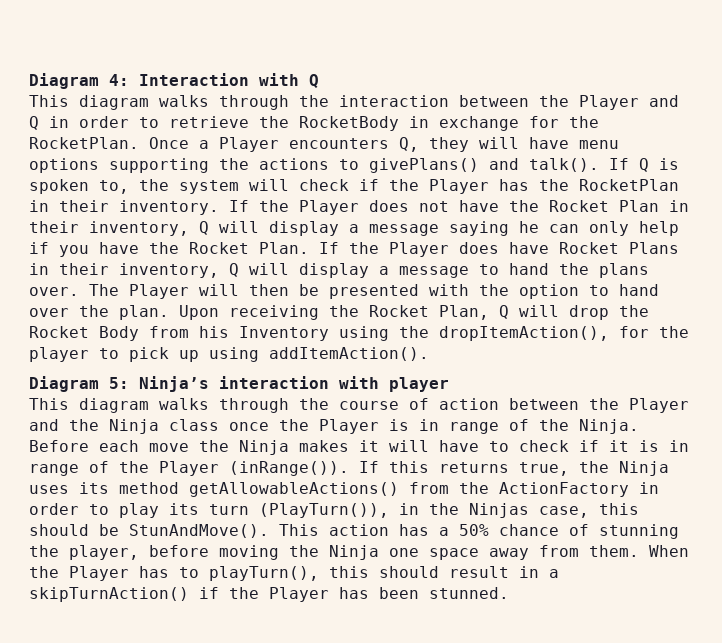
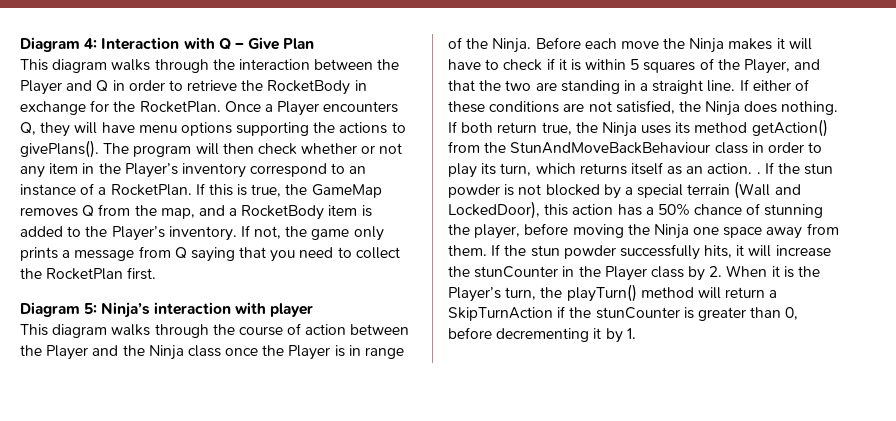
- Diagram 4: Interaction with Q
+ Diagram 4: Interaction with Q – Give Plan
- Once a Player encounters Q, they will have menu options supporting the actions to givePlans() and talk(). If Q is spoken to, the system will check if the Player has the RocketPlan in their inventory. If the Player does not have the Rocket Plan in their inventory, Q will display a message saying he can only help if you have the Rocket Plan. If the Player does have Rocket Plans in their inventory, Q will display a message to hand the plans over. The Player will then be presented with the option to hand over the plan. Upon receiving the Rocket Plan, Q will drop the Rocket Body from his Inventory using the dropItemAction(), for the player to pick up using addItemAction().
+ Once a Player encounters Q, they will have menu options supporting the actions to givePlans(). The program will then check whether or not any item in the Player’s inventory correspond to an instance of a RocketPlan. If this is true, the GameMap removes Q from the map, and a RocketBody item is added to the Player’s inventory. If not, the game only prints a message from Q saying that you need to collect the RocketPlan first.
- Before each move the Ninja makes it will have to check if it is in range of the Player (inRange()). If this returns true, the Ninja uses its method getAllowableActions() from the ActionFactory in order to play its turn (PlayTurn()), in the Ninjas case, this should be StunAndMove(). This action has a 50% chance of stunning the player, before moving the Ninja one space away from them.
+ Before each move the Ninja makes it will have to check if it is within 5 squares of the Player, and that the two are standing in a straight line. If either of these conditions are not satisfied, the Ninja does nothing. If both return true, the Ninja uses its method getAction() from the StunAndMoveBackBehaviour class in order to play its turn, which returns itself as an action. . If the stun powder is not blocked by a special terrain (Wall and LockedDoor), this action has a 50% chance of stunning the player, before moving the Ninja one space away from them.
- When the Player has to playTurn(), this should result in a skipTurnAction() if the Player has been stunned.
+ If the stun powder successfully hits, it will increase the stunCounter in the Player class by 2. When it is the Player’s turn, the playTurn() method will return a SkipTurnAction if the stunCounter is greater than 0, before decrementing it by 1.

